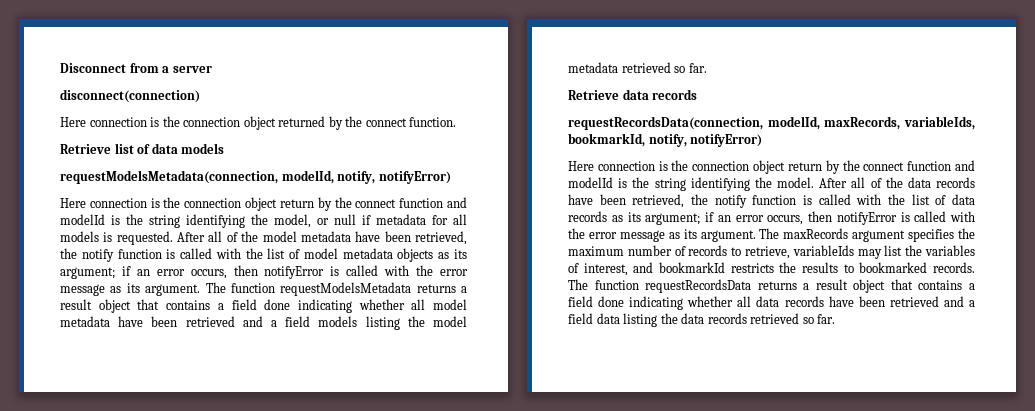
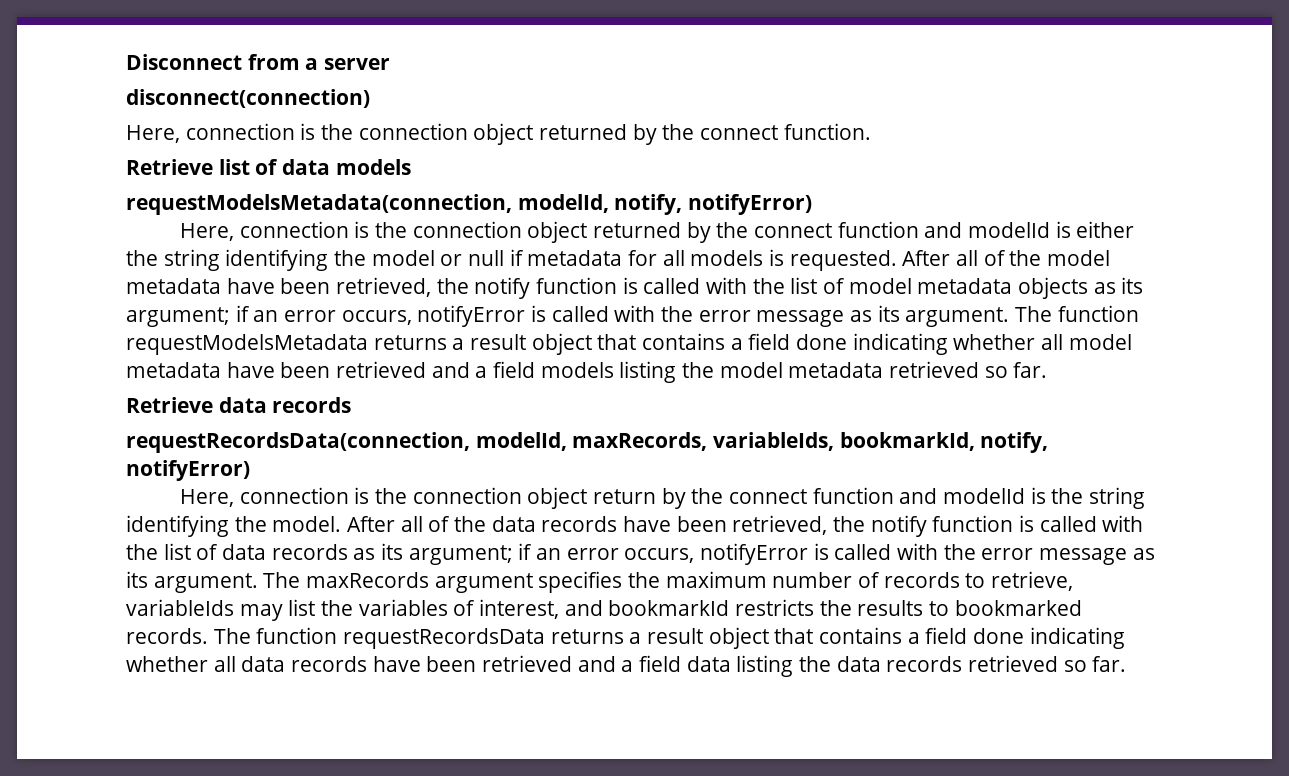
- Here connection is the connection object returned by the connect function.
+ Here, connection is the connection object returned by the connect function.
- Here connection is the connection object return by the connect function and modelId is the string identifying the model, or null if metadata for all models is requested.
+ Here, connection is the connection object returned by the connect function and modelId is either the string identifying the model or null if metadata for all models is requested.
- After all of the model metadata have been retrieved, the notify function is called with the list of model metadata objects as its argument; if an error occurs, then notifyError is called with the error message as its argument.
+ After all of the model metadata have been retrieved, the notify function is called with the list of model metadata objects as its argument; if an error occurs, notifyError is called with the error message as its argument.
- Here connection is the connection object return by the connect function and modelId is the string identifying the model.
+ Here, connection is the connection object return by the connect function and modelId is the string identifying the model.
- After all of the data records have been retrieved, the notify function is called with the list of data records as its argument; if an error occurs, then notifyError is called with the error message as its argument.
+ After all of the data records have been retrieved, the notify function is called with the list of data records as its argument; if an error occurs, notifyError is called with the error message as its argument.

